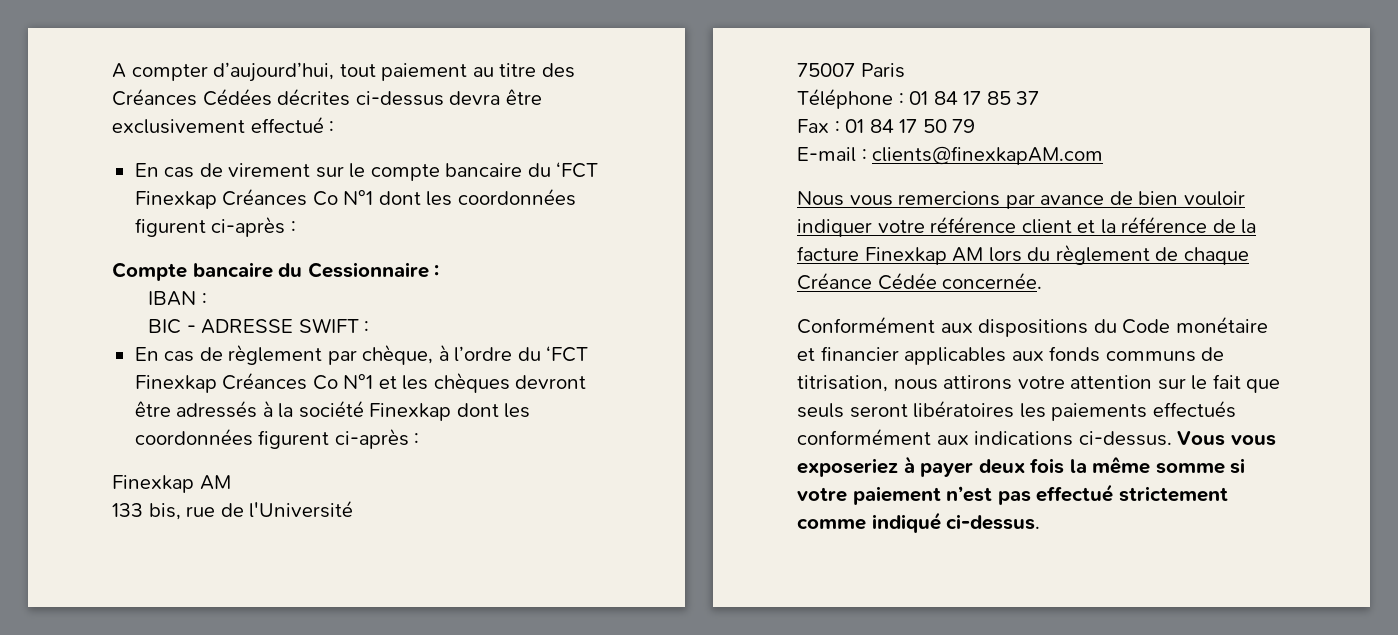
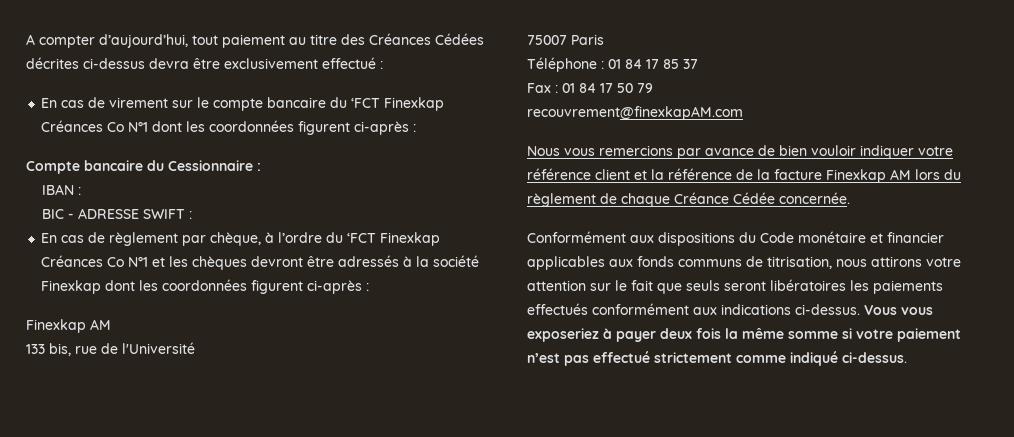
- E-mail : clients@finexkapAM.com
+ recouvrement@finexkapAM.com

